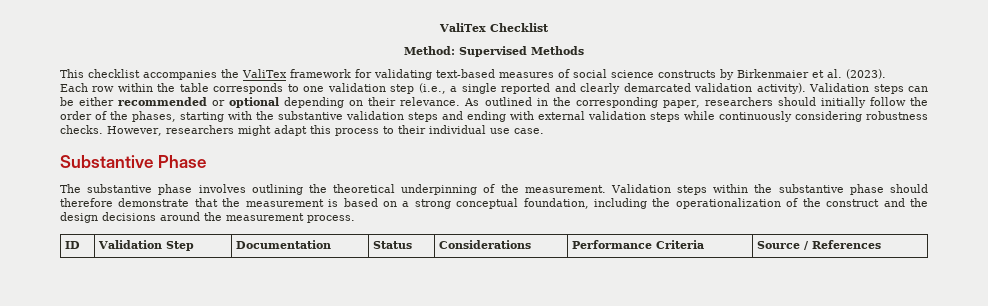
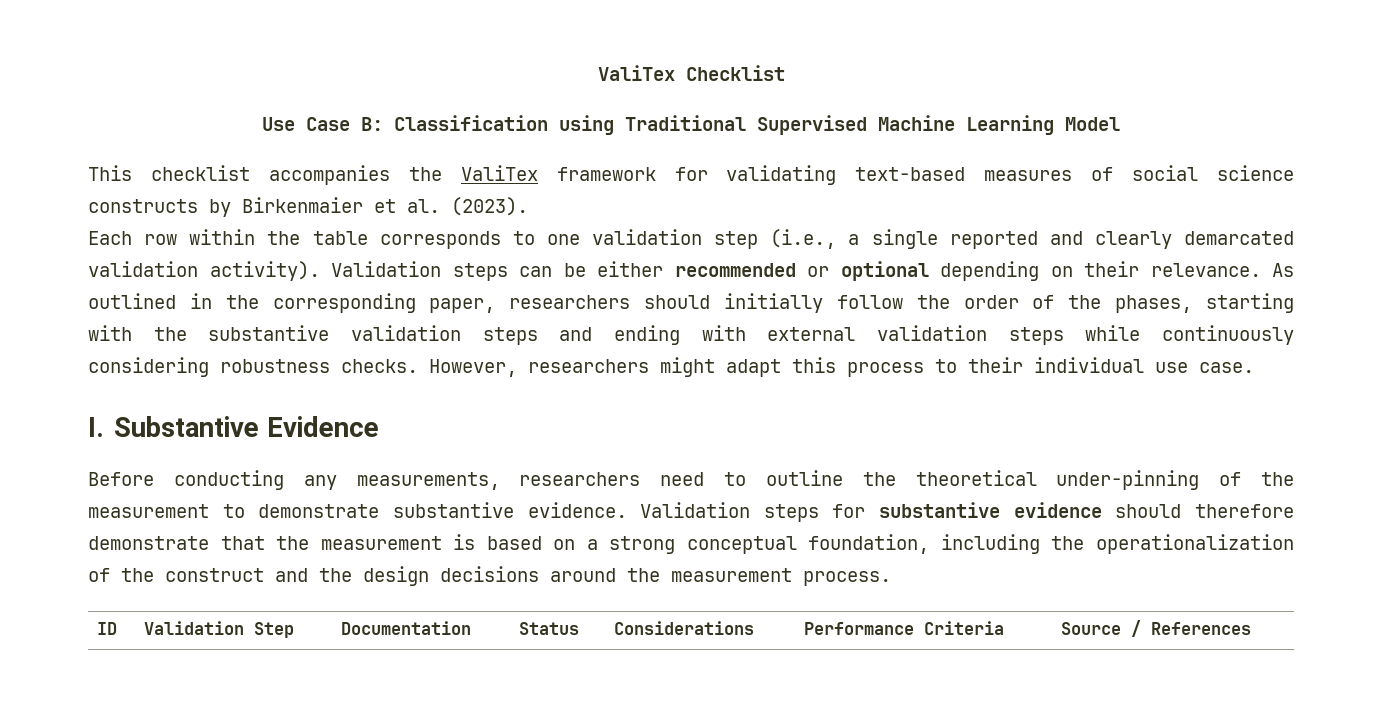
- Method: Supervised Methods
+ Use Case B: Classification using Traditional Supervised Machine Learning Model
- Substantive Phase
- The substantive phase involves outlining the theoretical underpinning of the measurement. Validation steps within the substantive phase should therefore demonstrate that the measurement is based on a strong conceptual foundation, including the operationalization of the construct and the design decisions around the measurement process.
+ I. Substantive Evidence
+ Before conducting any measurements, researchers need to outline the theoretical under-pinning of the measurement to demonstrate substantive evidence. Validation steps for substantive evidence should therefore demonstrate that the measurement is based on a strong conceptual foundation, including the operationalization of the construct and the design decisions around the measurement process.

